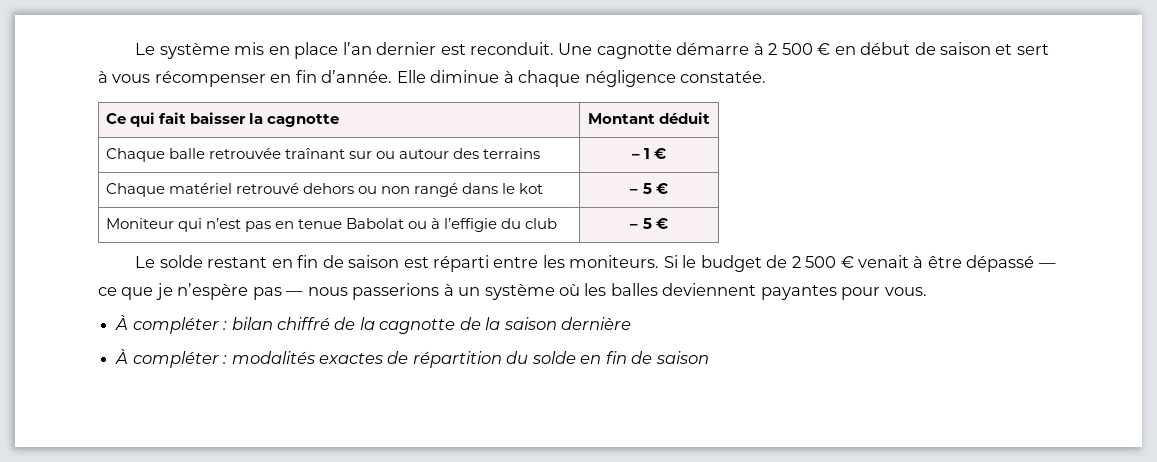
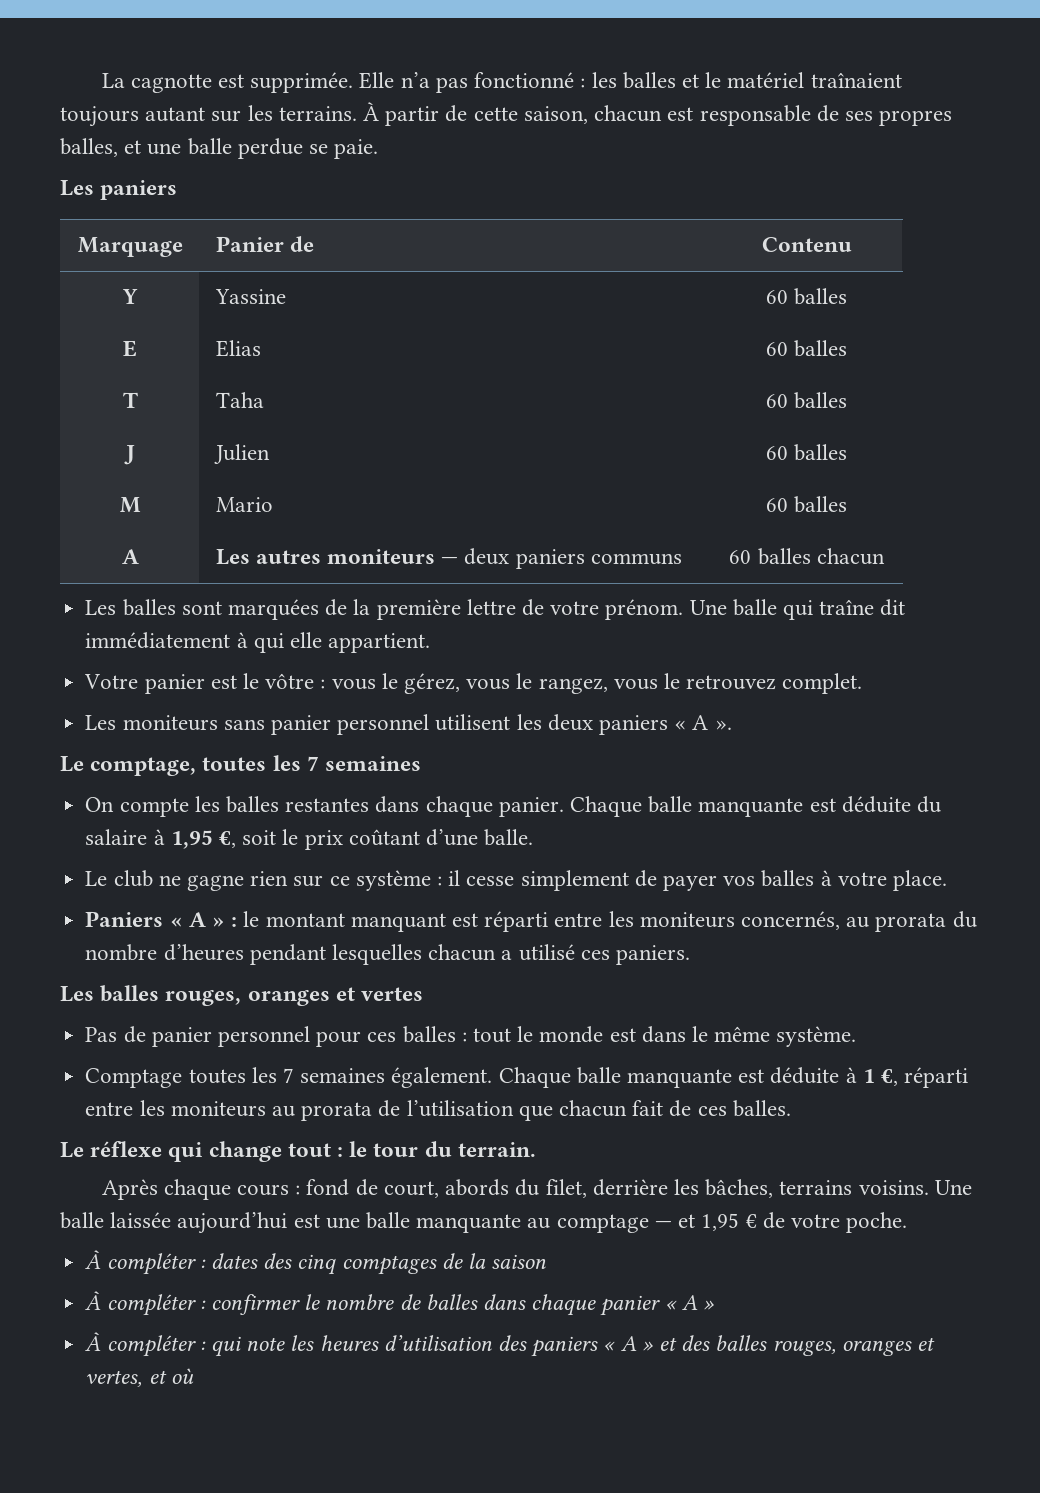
- Le système mis en place l’an dernier est reconduit. Une cagnotte démarre à 2 500 € en début de saison et sert à vous récompenser en fin d’année. Elle diminue à chaque négligence constatée.
- Ce qui fait baisser la cagnotte | Montant déduit
- Chaque balle retrouvée traînant sur ou autour des terrains | – 1 €
- Chaque matériel retrouvé dehors ou non rangé dans le kot | – 5 €
- Moniteur qui n’est pas en tenue Babolat ou à l’effigie du club | – 5 €
- Le solde restant en fin de saison est réparti entre les moniteurs. Si le budget de 2 500 € venait à être dépassé — ce que je n’espère pas — nous passerions à un système où les balles deviennent payantes pour vous.
- À compléter : bilan chiffré de la cagnotte de la saison dernière
- À compléter : modalités exactes de répartition du solde en fin de saison
+ La cagnotte est supprimée. Elle n’a pas fonctionné : les balles et le matériel traînaient toujours autant sur les terrains. À partir de cette saison, chacun est responsable de ses propres balles, et une balle perdue se paie.
+ Les paniers
+ Marquage | Panier de | Contenu
+ Y | Yassine | 60 balles
+ E | Elias | 60 balles
+ T | Taha | 60 balles
+ J | Julien | 60 balles
+ M | Mario | 60 balles
+ A | Les autres moniteurs — deux paniers communs | 60 balles chacun
+ Les balles sont marquées de la première lettre de votre prénom. Une balle qui traîne dit immédiatement à qui elle appartient.
+ Votre panier est le vôtre : vous le gérez, vous le rangez, vous le retrouvez complet.
+ Les moniteurs sans panier personnel utilisent les deux paniers « A ».
+ Le comptage, toutes les 7 semaines
+ On compte les balles restantes dans chaque panier. Chaque balle manquante est déduite du salaire à 1,95 €, soit le prix coûtant d’une balle.
+ Le club ne gagne rien sur ce système : il cesse simplement de payer vos balles à votre place.
+ Paniers « A » : le montant manquant est réparti entre les moniteurs concernés, au prorata du nombre d’heures pendant lesquelles chacun a utilisé ces paniers.
+ Les balles rouges, oranges et vertes
+ Pas de panier personnel pour ces balles : tout le monde est dans le même système.
+ Comptage toutes les 7 semaines également. Chaque balle manquante est déduite à 1 €, réparti entre les moniteurs au prorata de l’utilisation que chacun fait de ces balles.
+ Le réflexe qui change tout : le tour du terrain.
+ Après chaque cours : fond de court, abords du filet, derrière les bâches, terrains voisins. Une balle laissée aujourd’hui est une balle manquante au comptage — et 1,95 € de votre poche.
+ À compléter : dates des cinq comptages de la saison
+ À compléter : confirmer le nombre de balles dans chaque panier « A »
+ À compléter : qui note les heures d’utilisation des paniers « A » et des balles rouges, oranges et vertes, et où

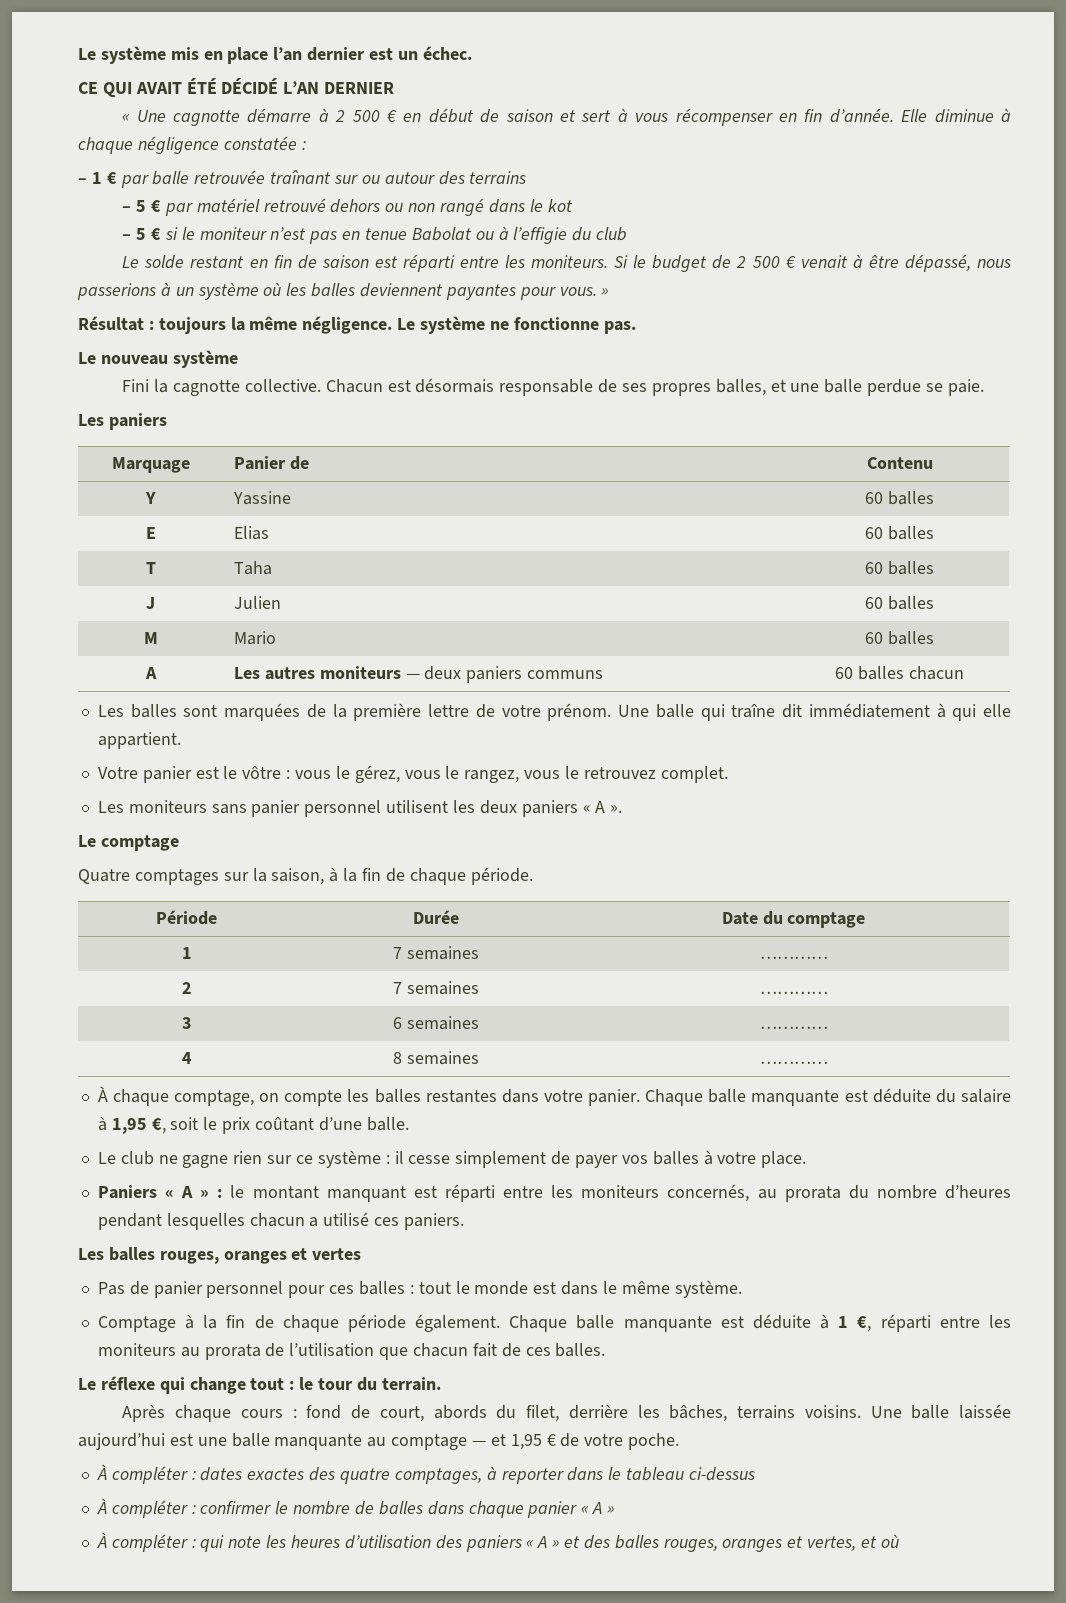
- La cagnotte est supprimée. Elle n’a pas fonctionné : les balles et le matériel traînaient toujours autant sur les terrains. À partir de cette saison, chacun est responsable de ses propres balles, et une balle perdue se paie.
+ Le système mis en place l’an dernier est un échec.
+ CE QUI AVAIT ÉTÉ DÉCIDÉ L’AN DERNIER
+ « Une cagnotte démarre à 2 500 € en début de saison et sert à vous récompenser en fin d’année. Elle diminue à chaque négligence constatée :
+ – 1 € par balle retrouvée traînant sur ou autour des terrains
+ – 5 € par matériel retrouvé dehors ou non rangé dans le kot
+ – 5 € si le moniteur n’est pas en tenue Babolat ou à l’effigie du club
+ Le solde restant en fin de saison est réparti entre les moniteurs. Si le budget de 2 500 € venait à être dépassé, nous passerions à un système où les balles deviennent payantes pour vous. »
+ Résultat : toujours la même négligence. Le système ne fonctionne pas.
+ Le nouveau système
+ Fini la cagnotte collective. Chacun est désormais responsable de ses propres balles, et une balle perdue se paie.
- Le comptage, toutes les 7 semaines
- On compte les balles restantes dans chaque panier.
+ Le comptage
+ Quatre comptages sur la saison, à la fin de chaque période.
+ Période | Durée | Date du comptage
+ 1 | 7 semaines | …………
+ 2 | 7 semaines | …………
+ 3 | 6 semaines | …………
+ 4 | 8 semaines | …………
+ À chaque comptage, on compte les balles restantes dans votre panier.
- Comptage toutes les 7 semaines également.
+ Comptage à la fin de chaque période également.
- À compléter : dates des cinq comptages de la saison
+ À compléter : dates exactes des quatre comptages, à reporter dans le tableau ci-dessus

